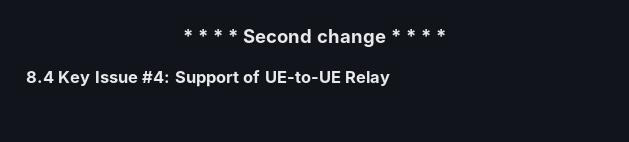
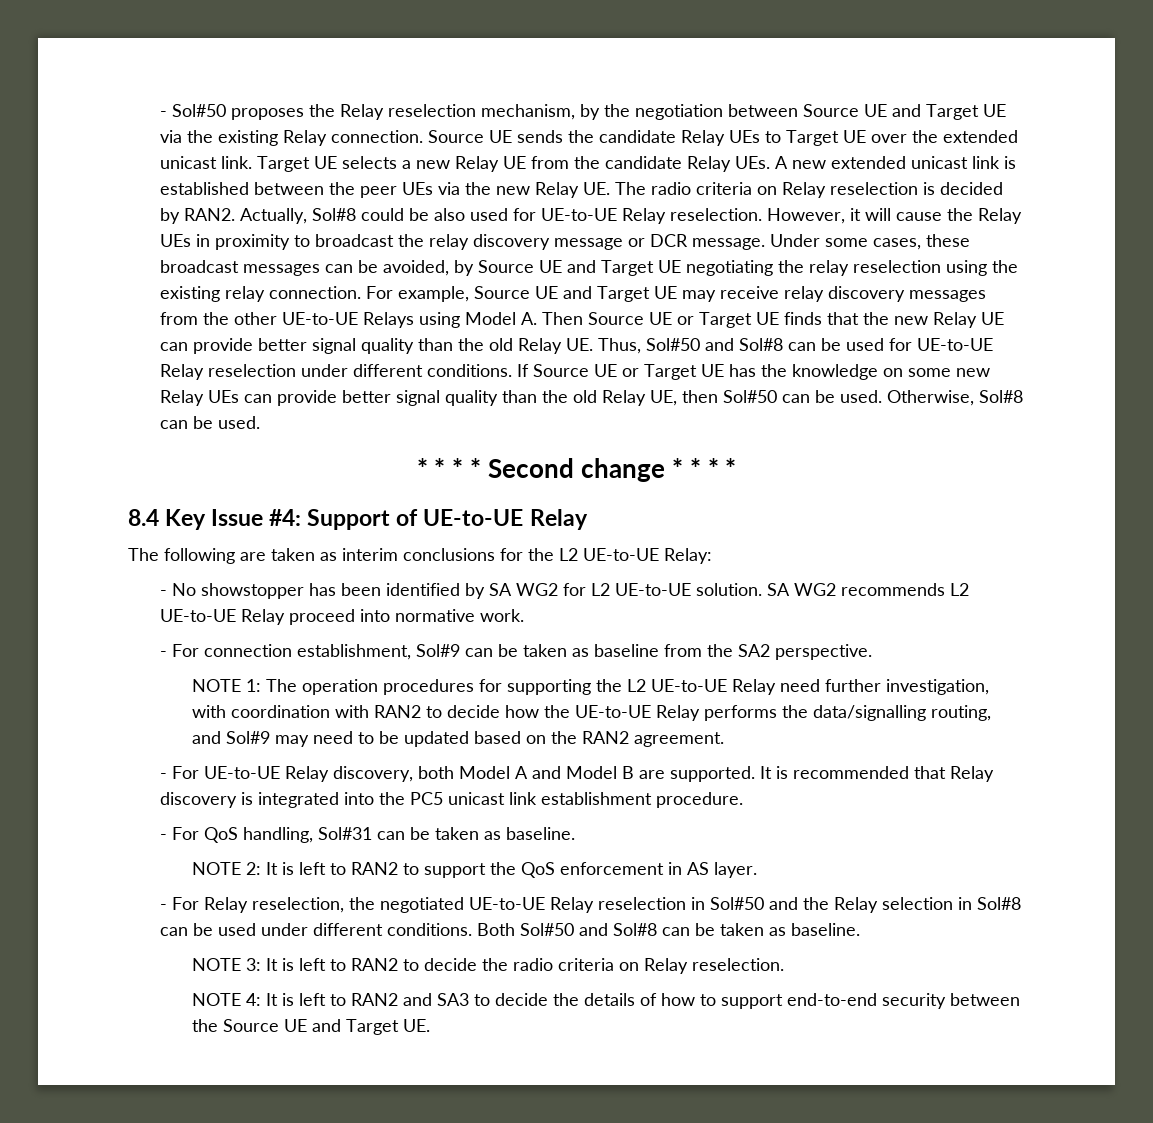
+ - Sol#50 proposes the Relay reselection mechanism, by the negotiation between Source UE and Target UE via the existing Relay connection. Source UE sends the candidate Relay UEs to Target UE over the extended unicast link. Target UE selects a new Relay UE from the candidate Relay UEs. A new extended unicast link is established between the peer UEs via the new Relay UE. The radio criteria on Relay reselection is decided by RAN2. Actually, Sol#8 could be also used for UE-to-UE Relay reselection. However, it will cause the Relay UEs in proximity to broadcast the relay discovery message or DCR message. Under some cases, these broadcast messages can be avoided, by Source UE and Target UE negotiating the relay reselection using the existing relay connection. For example, Source UE and Target UE may receive relay discovery messages from the other UE-to-UE Relays using Model A. Then Source UE or Target UE finds that the new Relay UE can provide better signal quality than the old Relay UE. Thus, Sol#50 and Sol#8 can be used for UE-to-UE Relay reselection under different conditions. If Source UE or Target UE has the knowledge on some new Relay UEs can provide better signal quality than the old Relay UE, then Sol#50 can be used. Otherwise, Sol#8 can be used.
+ The following are taken as interim conclusions for the L2 UE-to-UE Relay:
+ - No showstopper has been identified by SA WG2 for L2 UE-to-UE solution. SA WG2 recommends L2 UE-to-UE Relay proceed into normative work.
+ - For connection establishment, Sol#9 can be taken as baseline from the SA2 perspective.
+ NOTE 1: The operation procedures for supporting the L2 UE-to-UE Relay need further investigation, with coordination with RAN2 to decide how the UE-to-UE Relay performs the data/signalling routing, and Sol#9 may need to be updated based on the RAN2 agreement.
+ - For UE-to-UE Relay discovery, both Model A and Model B are supported. It is recommended that Relay discovery is integrated into the PC5 unicast link establishment procedure.
+ - For QoS handling, Sol#31 can be taken as baseline.
+ NOTE 2: It is left to RAN2 to support the QoS enforcement in AS layer.
+ - For Relay reselection, the negotiated UE-to-UE Relay reselection in Sol#50 and the Relay selection in Sol#8 can be used under different conditions. Both Sol#50 and Sol#8 can be taken as baseline.
+ NOTE 3: It is left to RAN2 to decide the radio criteria on Relay reselection.
+ NOTE 4: It is left to RAN2 and SA3 to decide the details of how to support end-to-end security between the Source UE and Target UE.

